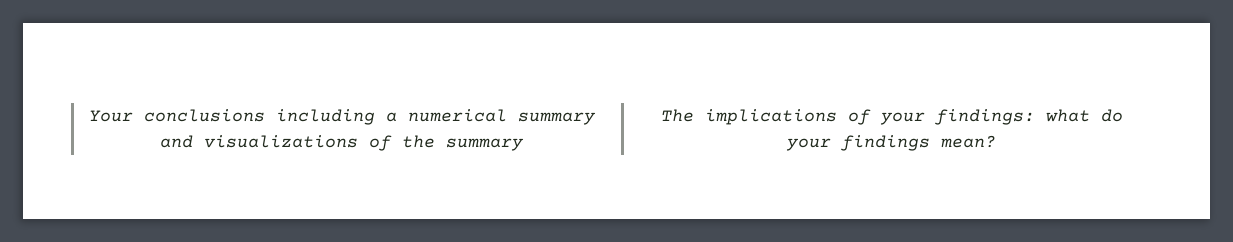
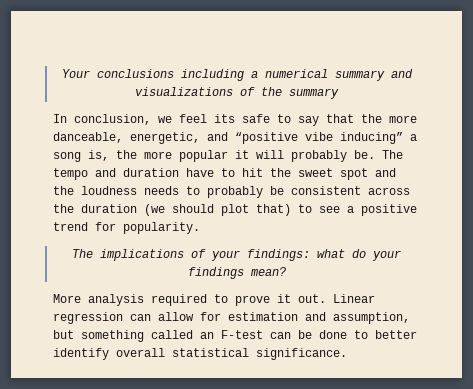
+ In conclusion, we feel its safe to say that the more danceable, energetic, and “positive vibe inducing” a song is, the more popular it will probably be. The tempo and duration have to hit the sweet spot and the loudness needs to probably be consistent across the duration (we should plot that) to see a positive trend for popularity.
+ More analysis required to prove it out. Linear regression can allow for estimation and assumption, but something called an F-test can be done to better identify overall statistical significance.

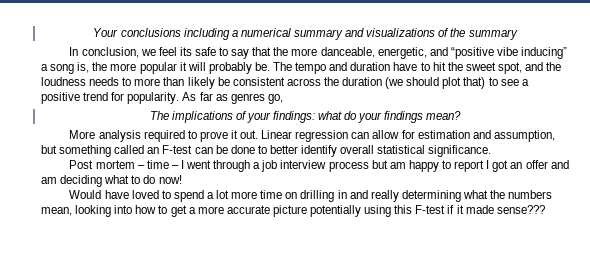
- The tempo and duration have to hit the sweet spot and the loudness needs to probably be consistent across the duration (we should plot that) to see a positive trend for popularity.
+ The tempo and duration have to hit the sweet spot, and the loudness needs to more than likely be consistent across the duration (we should plot that) to see a positive trend for popularity. As far as genres go,
+ Post mortem – time – I went through a job interview process but am happy to report I got an offer and am deciding what to do now!
+ Would have loved to spend a lot more time on drilling in and really determining what the numbers mean, looking into how to get a more accurate picture potentially using this F-test if it made sense???

